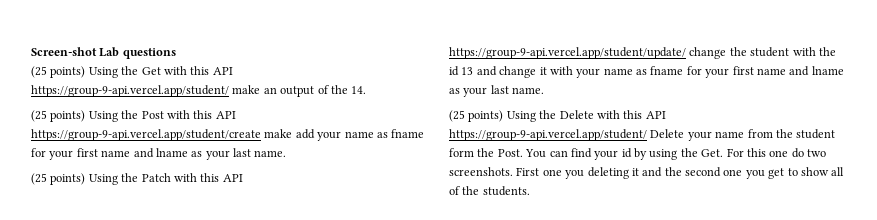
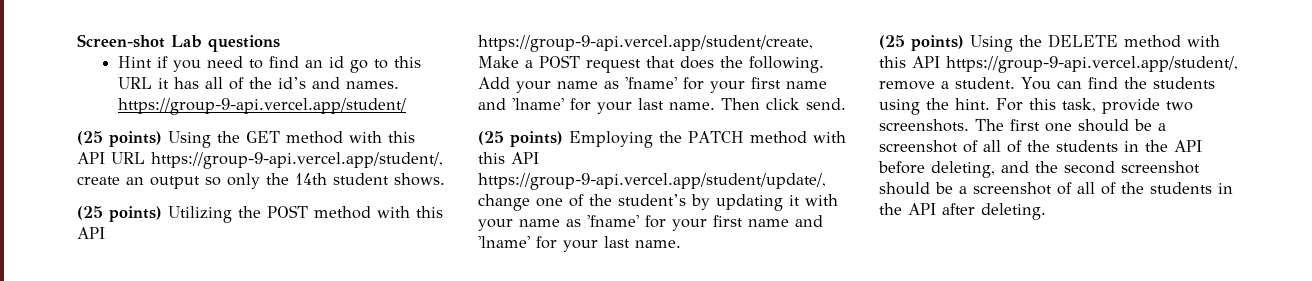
- (25 points) Using the Get with this API https://group-9-api.vercel.app/student/ make an output of the 14.
- (25 points) Using the Post with this API https://group-9-api.vercel.app/student/create make add your name as fname for your first name and lname as your last name.
- (25 points) Using the Patch with this API https://group-9-api.vercel.app/student/update/ change the student with the id 13 and change it with your name as fname for your first name and lname as your last name.
- (25 points) Using the Delete with this API https://group-9-api.vercel.app/student/ Delete your name from the student form the Post. You can find your id by using the Get. For this one do two screenshots. First one you deleting it and the second one you get to show all of the students.
+ Hint if you need to find an id go to this URL it has all of the id’s and names. https://group-9-api.vercel.app/student/
+ (25 points) Using the GET method with this API URL https://group-9-api.vercel.app/student/, create an output so only the 14th student shows.
+ (25 points) Utilizing the POST method with this API https://group-9-api.vercel.app/student/create, Make a POST request that does the following. Add your name as 'fname' for your first name and 'lname' for your last name. Then click send.
+ (25 points) Employing the PATCH method with this API https://group-9-api.vercel.app/student/update/, change one of the student’s by updating it with your name as 'fname' for your first name and 'lname' for your last name.
+ (25 points) Using the DELETE method with this API https://group-9-api.vercel.app/student/, remove a student. You can find the students using the hint. For this task, provide two screenshots. The first one should be a screenshot of all of the students in the API before deleting, and the second screenshot should be a screenshot of all of the students in the API after deleting.

